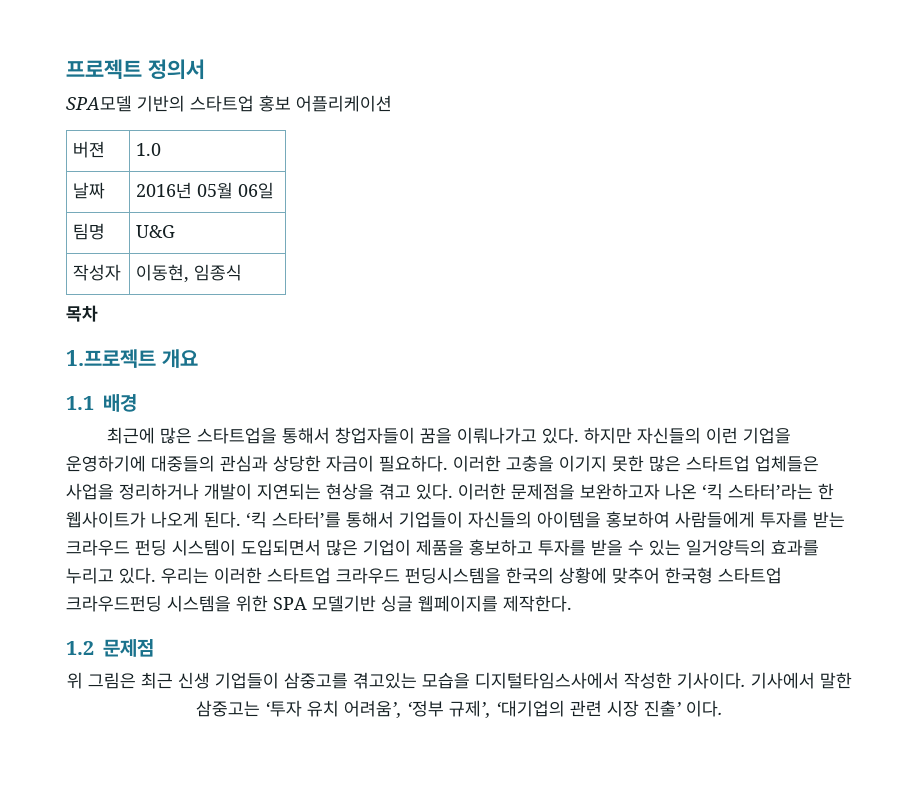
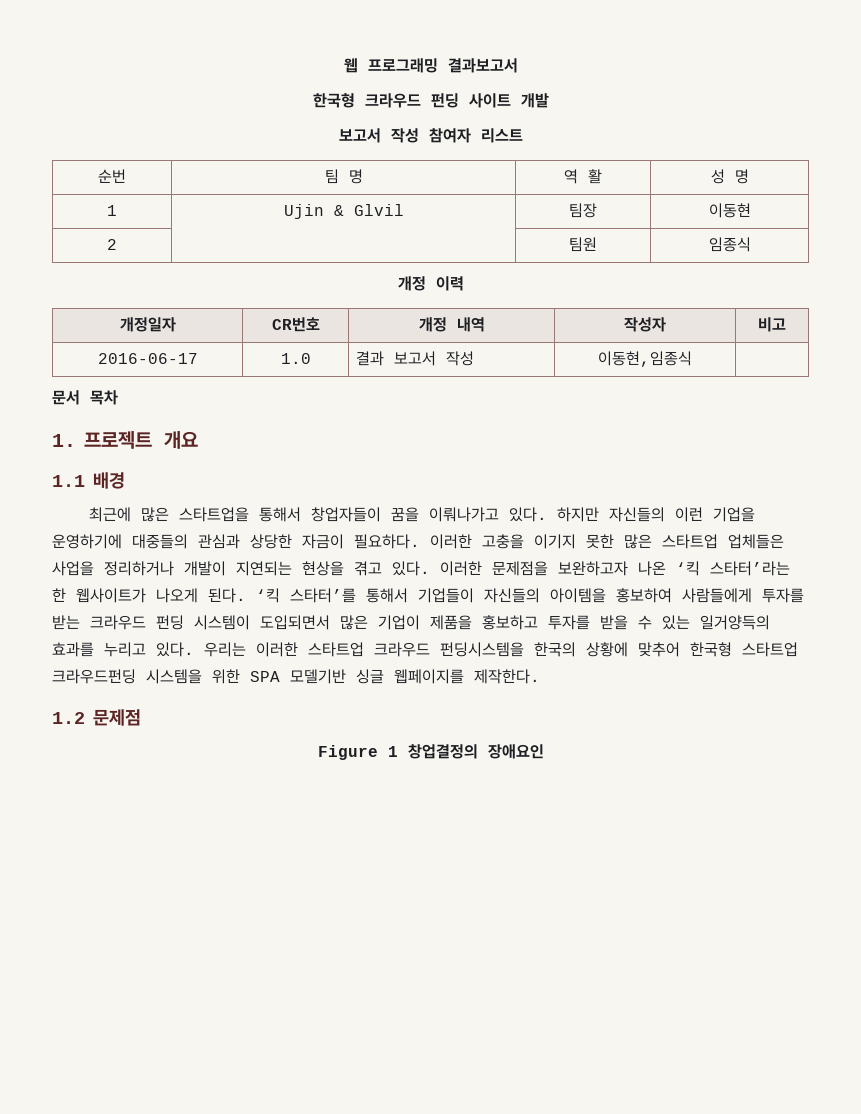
- 프로젝트 정의서
- SPA모델 기반의 스타트업 홍보 어플리케이션
- 버젼 | 1.0
- 날짜 | 2016년 05월 06일
- 팀명 | U&G
- 작성자 | 이동현, 임종식
- 목차
+ 웹 프로그래밍 결과보고서
+ 한국형 크라우드 펀딩 사이트 개발
+ 보고서 작성 참여자 리스트
+ 순번 | 팀 명 | 역 활 | 성 명
+ 1 | Ujin & Glvil | 팀장 | 이동현
+ 2 | | 팀원 | 임종식
+ 개정 이력
+ 개정일자 | CR번호 | 개정 내역 | 작성자 | 비고
+ 2016-06-17 | 1.0 | 결과 보고서 작성 | 이동현,임종식 |
+ 문서 목차
- 1.프로젝트 개요
+ 1. 프로젝트 개요
- 위 그림은 최근 신생 기업들이 삼중고를 겪고있는 모습을 디지털타임스사에서 작성한 기사이다. 기사에서 말한 삼중고는 ‘투자 유치 어려움’, ‘정부 규제’, ‘대기업의 관련 시장 진출’ 이다.
+ Figure 1 창업결정의 장애요인

